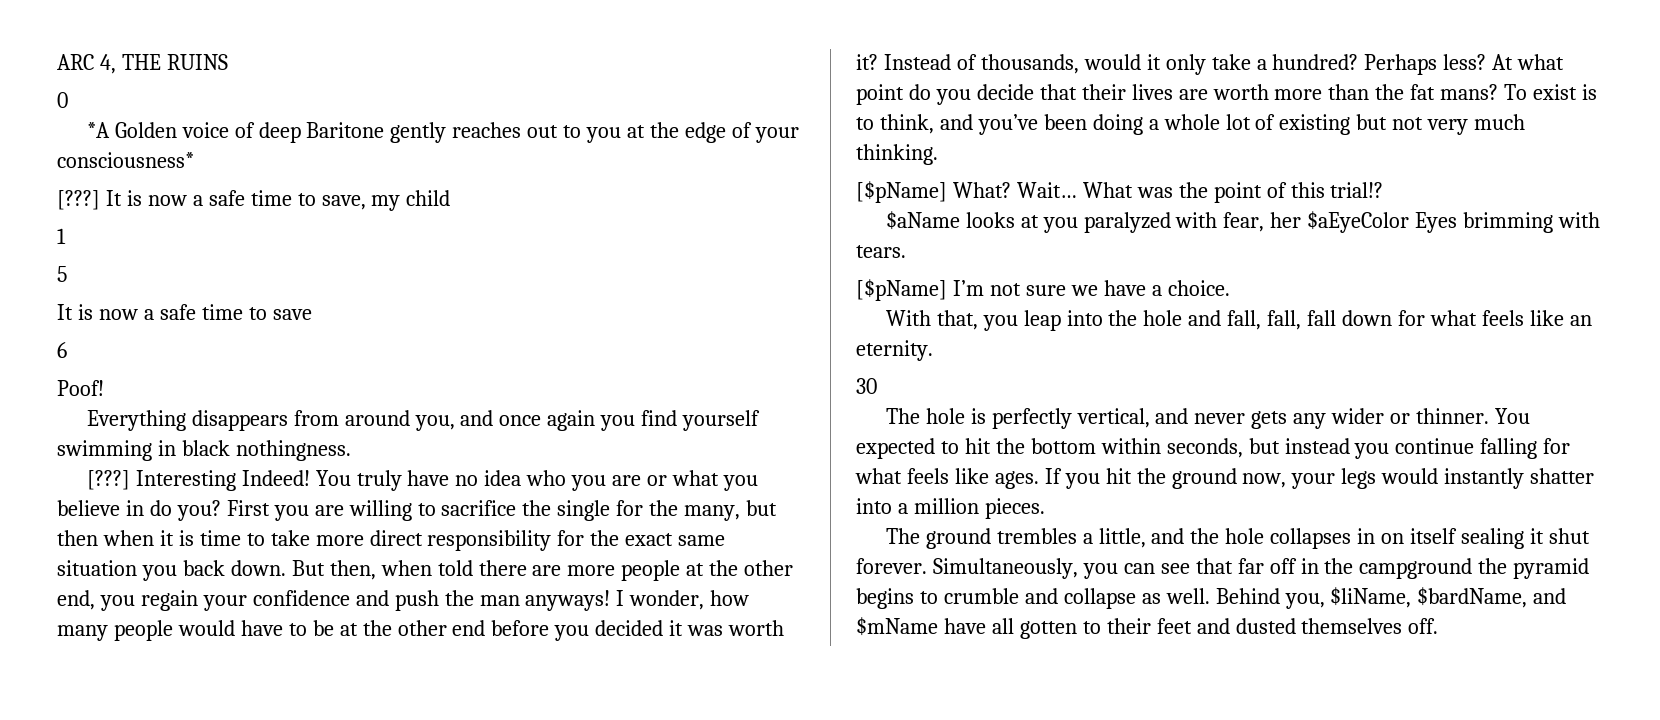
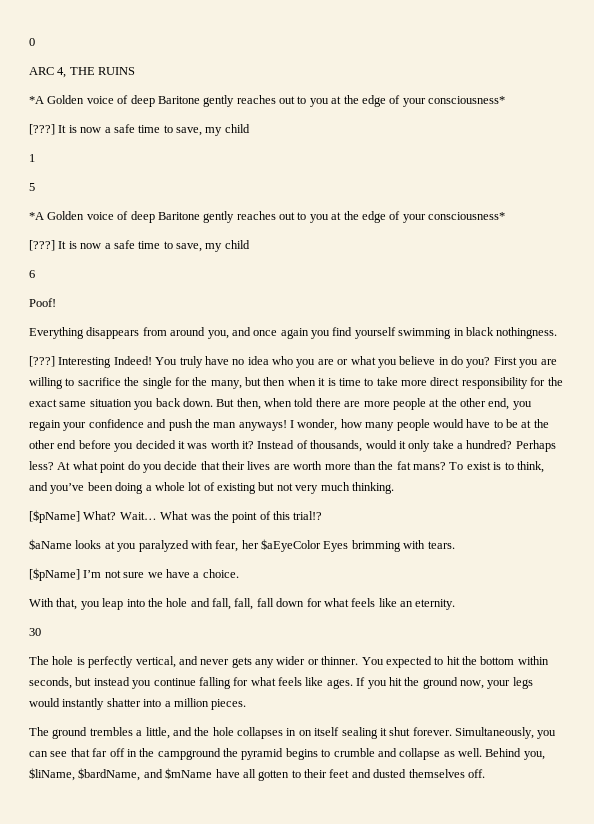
+ 0
- 0
  5
- It is now a safe time to save
+ *A Golden voice of deep Baritone gently reaches out to you at the edge of your consciousness*
+ [???] It is now a safe time to save, my child

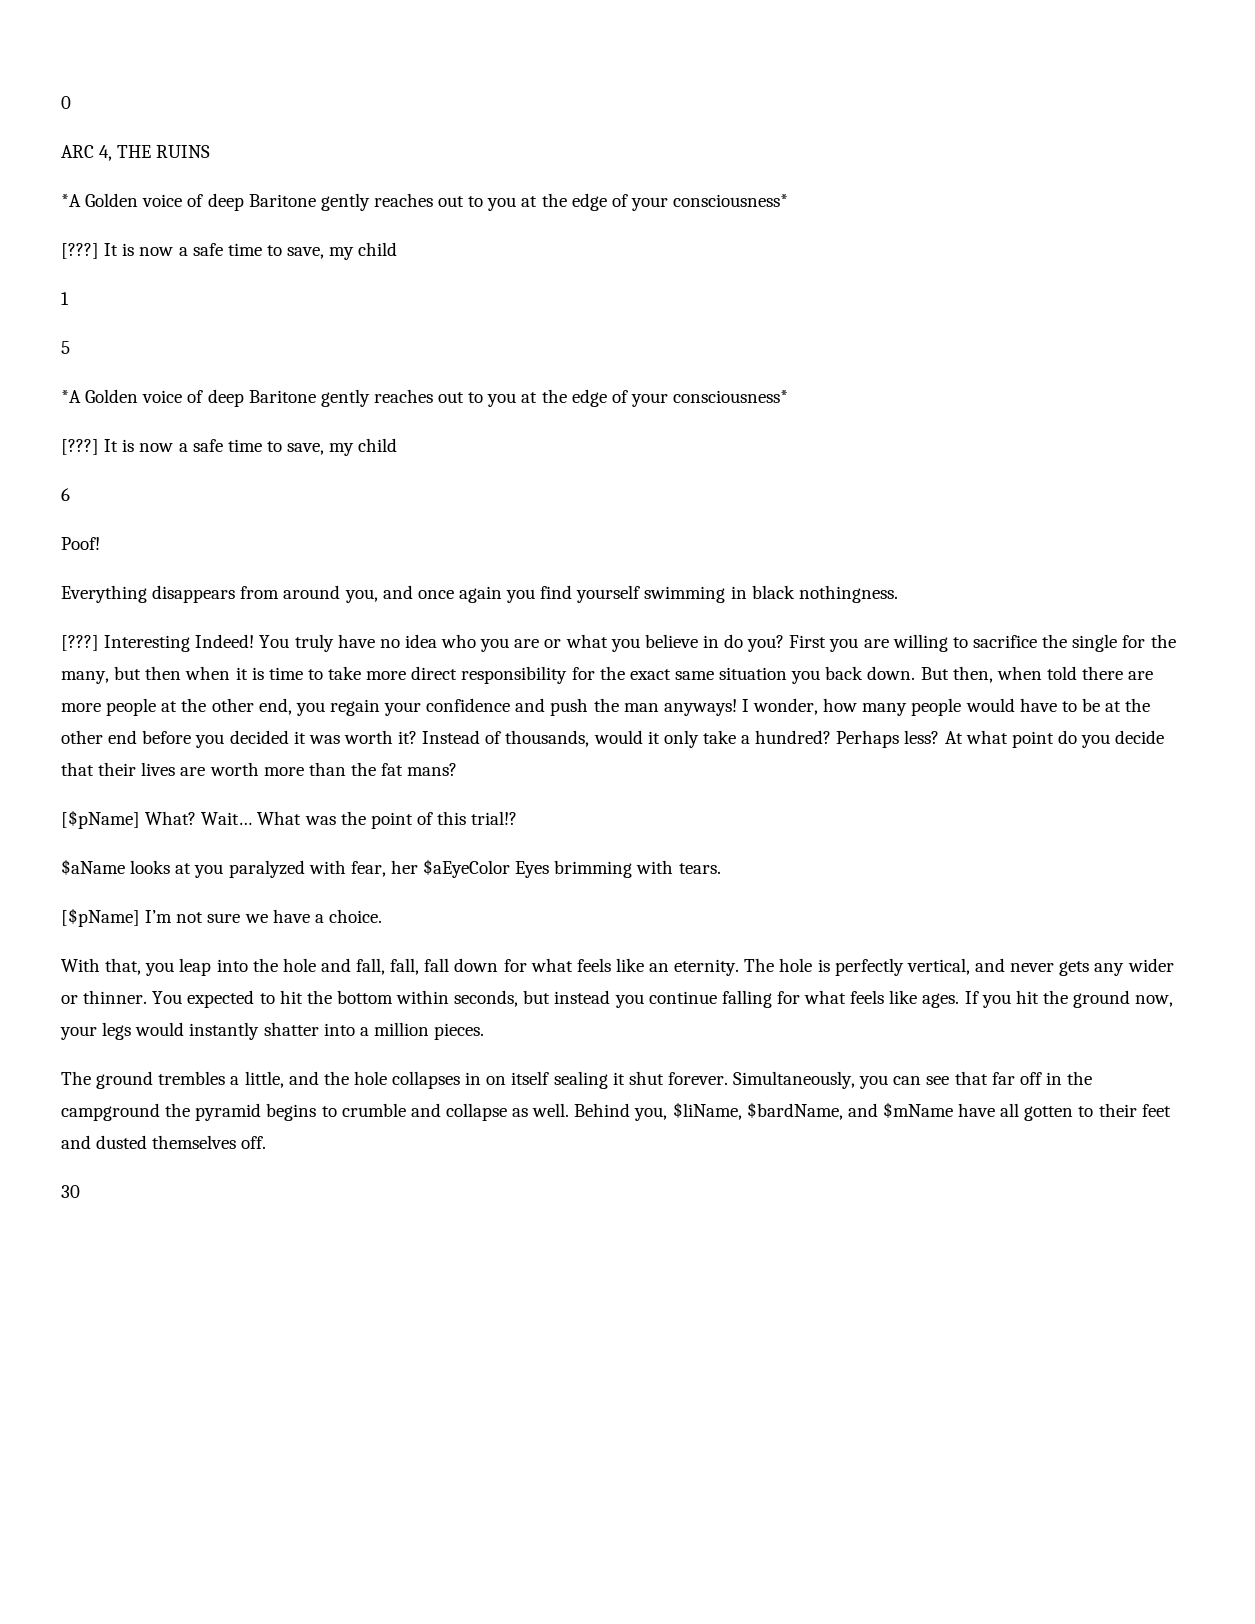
- To exist is to think, and you’ve been doing a whole lot of existing but not very much thinking.
- With that, you leap into the hole and fall, fall, fall down for what feels like an eternity.
- 30
- The hole is perfectly vertical, and never gets any wider or thinner.
+ With that, you leap into the hole and fall, fall, fall down for what feels like an eternity. The hole is perfectly vertical, and never gets any wider or thinner.
+ 30

